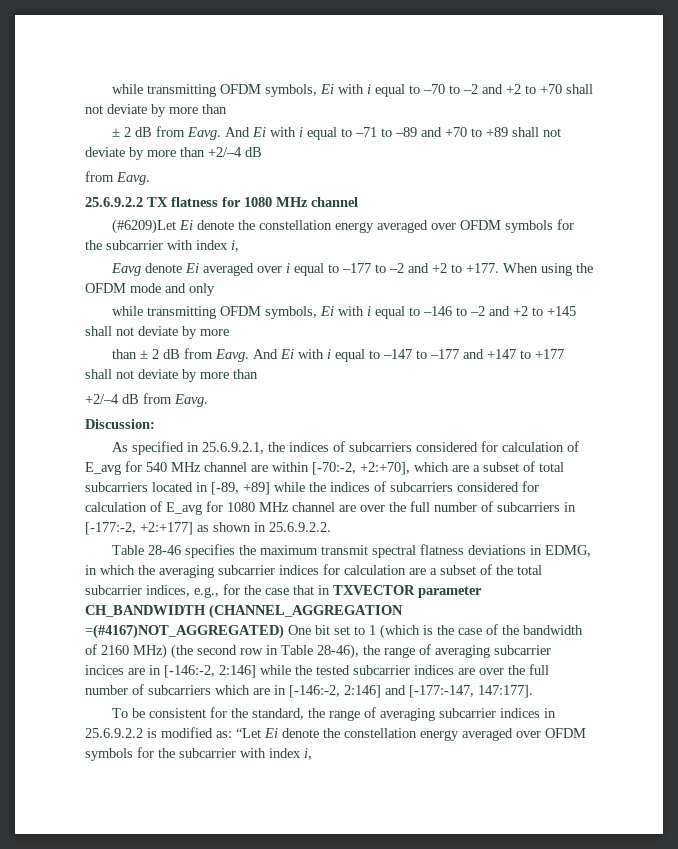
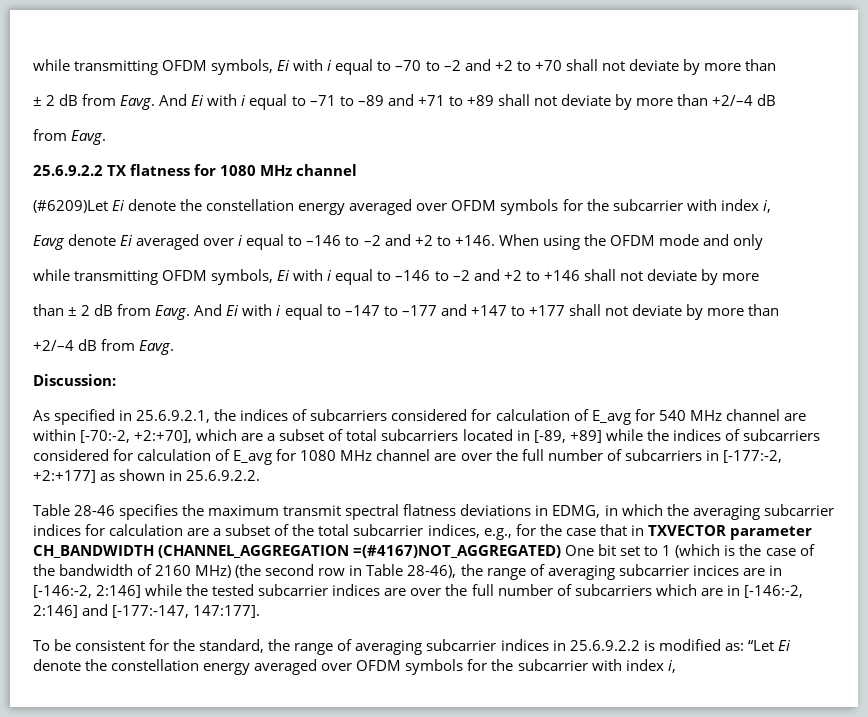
- And Ei with i equal to –71 to –89 and +70 to +89 shall not deviate by more than +2/–4 dB
+ And Ei with i equal to –71 to –89 and +71 to +89 shall not deviate by more than +2/–4 dB
- Eavg denote Ei averaged over i equal to –177 to –2 and +2 to +177.
+ Eavg denote Ei averaged over i equal to –146 to –2 and +2 to +146.
- while transmitting OFDM symbols, Ei with i equal to –146 to –2 and +2 to +145 shall not deviate by more
+ while transmitting OFDM symbols, Ei with i equal to –146 to –2 and +2 to +146 shall not deviate by more

